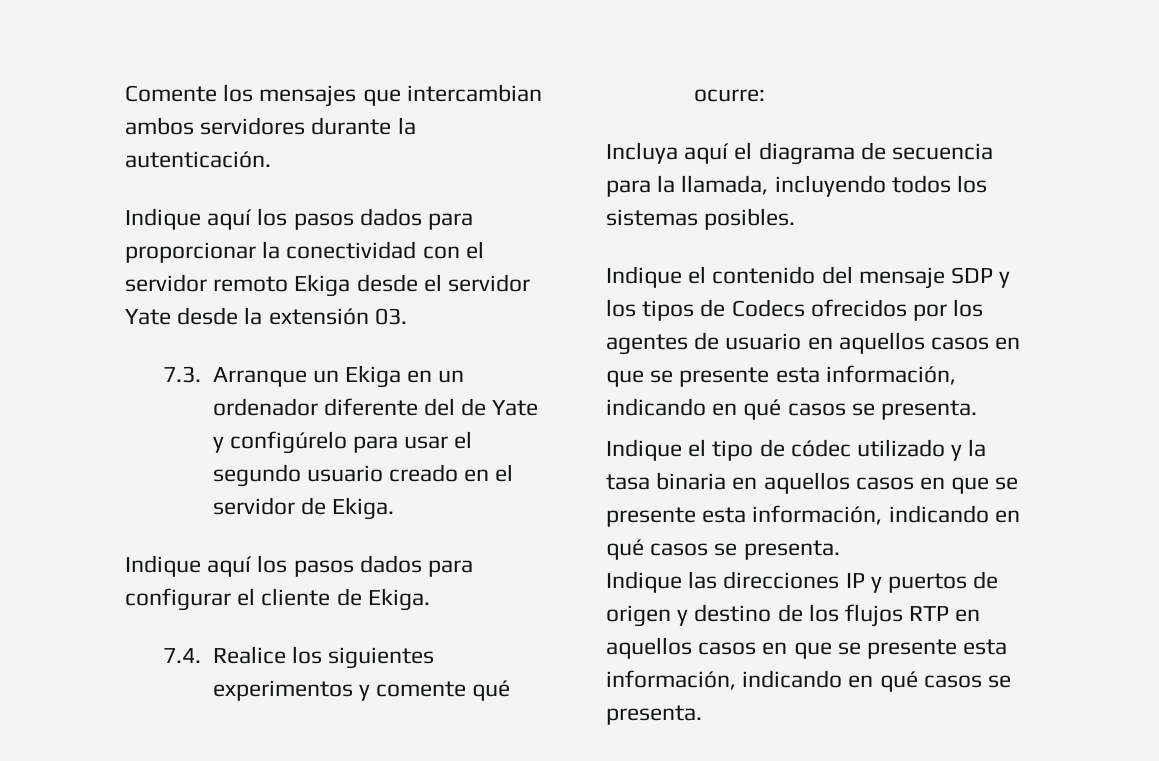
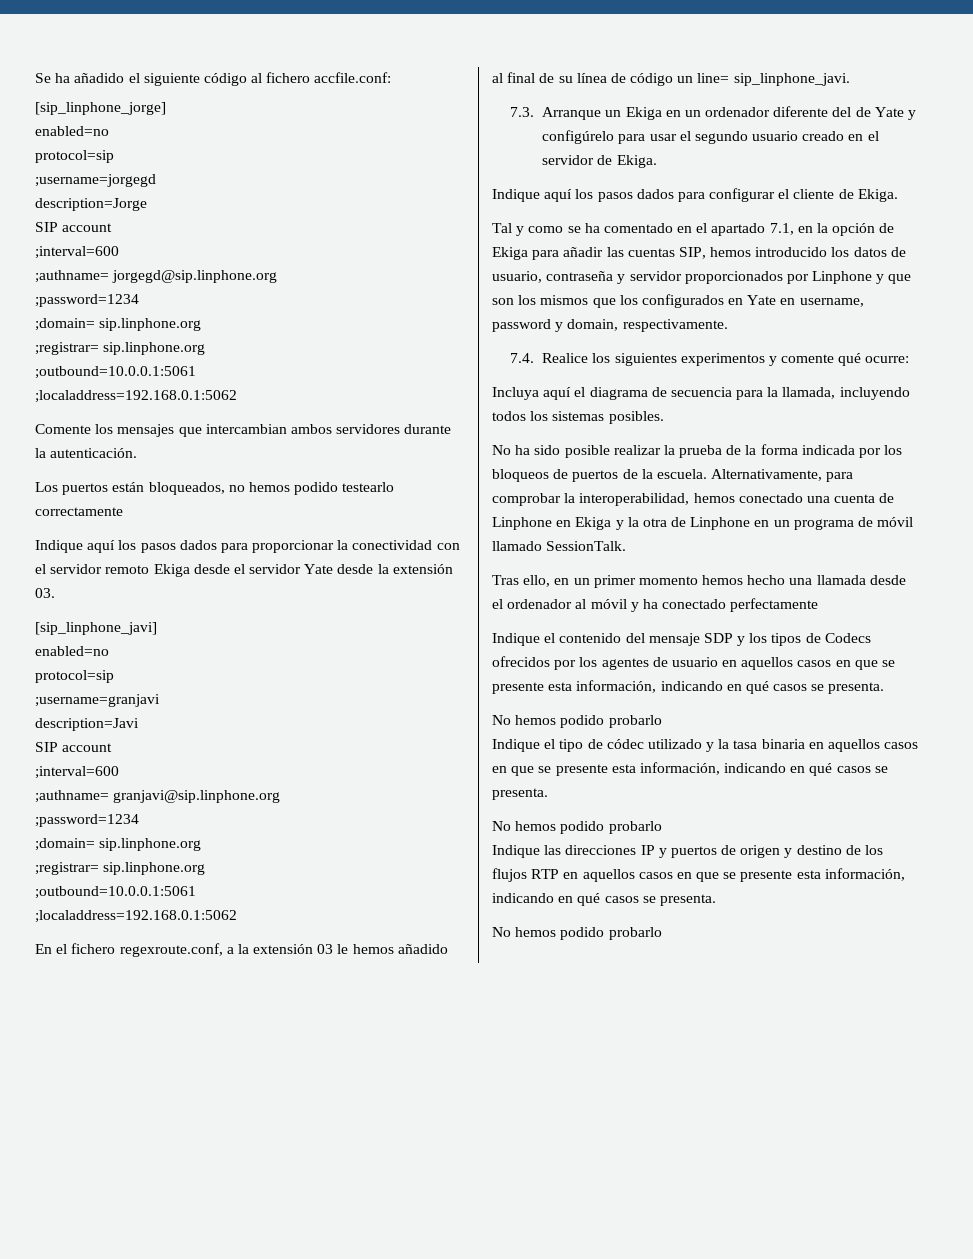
+ Se ha añadido el siguiente código al fichero accfile.conf:
+ [sip_linphone_jorge]
+ enabled=no
+ protocol=sip
+ ;username=jorgegd
+ description=Jorge
+ SIP account
+ ;interval=600
+ ;authname= jorgegd@sip.linphone.org
+ ;password=1234
+ ;domain= sip.linphone.org
+ ;registrar= sip.linphone.org
+ ;outbound=10.0.0.1:5061
+ ;localaddress=192.168.0.1:5062
+ Los puertos están bloqueados, no hemos podido testearlo correctamente
+ [sip_linphone_javi]
+ enabled=no
+ protocol=sip
+ ;username=granjavi
+ description=Javi
+ SIP account
+ ;interval=600
+ ;authname= granjavi@sip.linphone.org
+ ;password=1234
+ ;domain= sip.linphone.org
+ ;registrar= sip.linphone.org
+ ;outbound=10.0.0.1:5061
+ ;localaddress=192.168.0.1:5062
+ En el fichero regexroute.conf, a la extensión 03 le hemos añadido al final de su línea de código un line= sip_linphone_javi.
+ Tal y como se ha comentado en el apartado 7.1, en la opción de Ekiga para añadir las cuentas SIP, hemos introducido los datos de usuario, contraseña y servidor proporcionados por Linphone y que son los mismos que los configurados en Yate en username, password y domain, respectivamente.
+ No ha sido posible realizar la prueba de la forma indicada por los bloqueos de puertos de la escuela. Alternativamente, para comprobar la interoperabilidad, hemos conectado una cuenta de Linphone en Ekiga y la otra de Linphone en un programa de móvil llamado SessionTalk.
+ Tras ello, en un primer momento hemos hecho una llamada desde el ordenador al móvil y ha conectado perfectamente
  Indique el contenido del mensaje SDP y los tipos de Codecs ofrecidos por los agentes de usuario en aquellos casos en que se presente esta información, indicando en qué casos se presenta.
+ No hemos podido probarlo
  Indique el tipo de códec utilizado y la tasa binaria en aquellos casos en que se presente esta información, indicando en qué casos se presenta.
+ No hemos podido probarlo
  Indique las direcciones IP y puertos de origen y destino de los flujos RTP en aquellos casos en que se presente esta información, indicando en qué casos se presenta.
+ No hemos podido probarlo

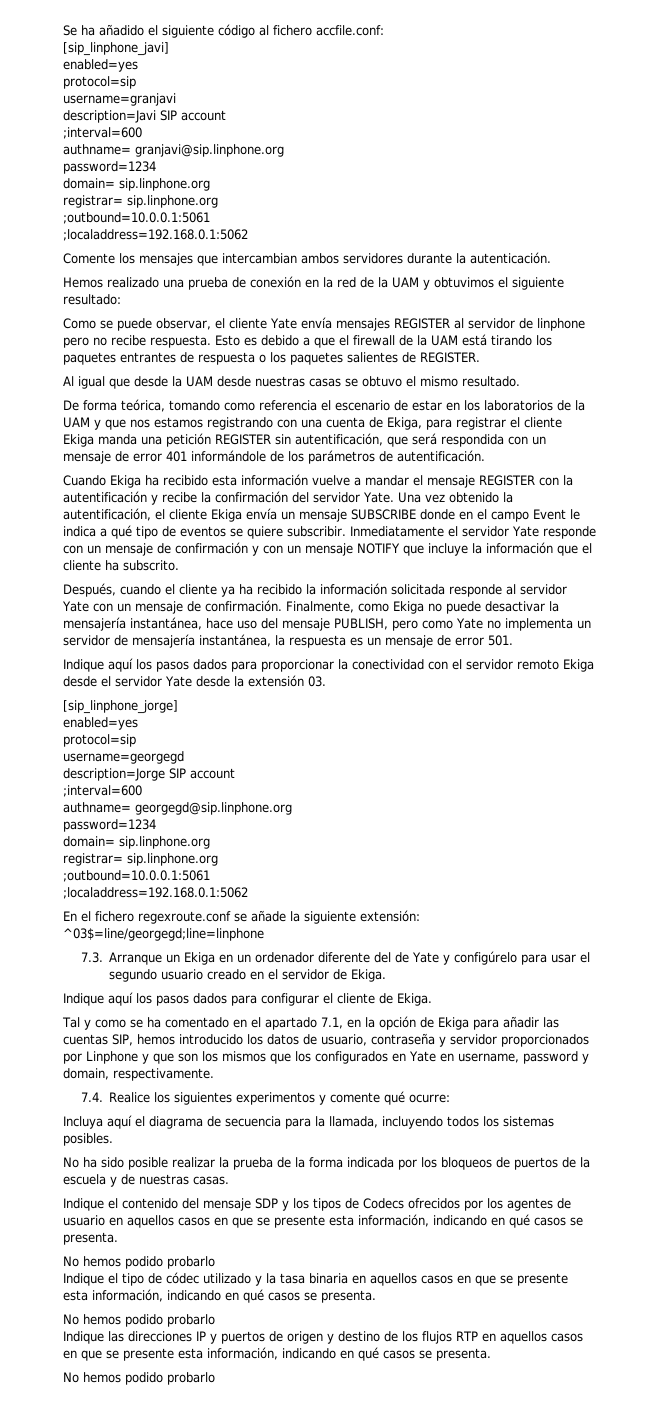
- [sip_linphone_jorge]
- enabled=no
+ [sip_linphone_javi]
+ enabled=yes
  protocol=sip
- ;username=jorgegd
- description=Jorge
- SIP account
+ username=granjavi
+ description=Javi SIP account
  ;interval=600
- ;authname= jorgegd@sip.linphone.org
- ;password=1234
- ;domain= sip.linphone.org
- ;registrar= sip.linphone.org
+ authname= granjavi@sip.linphone.org
+ password=1234
+ domain= sip.linphone.org
+ registrar= sip.linphone.org
- Los puertos están bloqueados, no hemos podido testearlo correctamente
+ Hemos realizado una prueba de conexión en la red de la UAM y obtuvimos el siguiente resultado:
+ Como se puede observar, el cliente Yate envía mensajes REGISTER al servidor de linphone pero no recibe respuesta. Esto es debido a que el firewall de la UAM está tirando los paquetes entrantes de respuesta o los paquetes salientes de REGISTER.
+ Al igual que desde la UAM desde nuestras casas se obtuvo el mismo resultado.
+ De forma teórica, tomando como referencia el escenario de estar en los laboratorios de la UAM y que nos estamos registrando con una cuenta de Ekiga, para registrar el cliente Ekiga manda una petición REGISTER sin autentificación, que será respondida con un mensaje de error 401 informándole de los parámetros de autentificación.
+ Cuando Ekiga ha recibido esta información vuelve a mandar el mensaje REGISTER con la autentificación y recibe la confirmación del servidor Yate. Una vez obtenido la autentificación, el cliente Ekiga envía un mensaje SUBSCRIBE donde en el campo Event le indica a qué tipo de eventos se quiere subscribir. Inmediatamente el servidor Yate responde con un mensaje de confirmación y con un mensaje NOTIFY que incluye la información que el cliente ha subscrito.
+ Después, cuando el cliente ya ha recibido la información solicitada responde al servidor Yate con un mensaje de confirmación. Finalmente, como Ekiga no puede desactivar la mensajería instantánea, hace uso del mensaje PUBLISH, pero como Yate no implementa un servidor de mensajería instantánea, la respuesta es un mensaje de error 501.
- [sip_linphone_javi]
- enabled=no
+ [sip_linphone_jorge]
+ enabled=yes
  protocol=sip
- ;username=granjavi
- description=Javi
- SIP account
+ username=georgegd
+ description=Jorge SIP account
  ;interval=600
- ;authname= granjavi@sip.linphone.org
- ;password=1234
- ;domain= sip.linphone.org
- ;registrar= sip.linphone.org
+ authname= georgegd@sip.linphone.org
+ password=1234
+ domain= sip.linphone.org
+ registrar= sip.linphone.org
- En el fichero regexroute.conf, a la extensión 03 le hemos añadido al final de su línea de código un line= sip_linphone_javi.
+ En el fichero regexroute.conf se añade la siguiente extensión: ^03$=line/georgegd;line=linphone
- No ha sido posible realizar la prueba de la forma indicada por los bloqueos de puertos de la escuela. Alternativamente, para comprobar la interoperabilidad, hemos conectado una cuenta de Linphone en Ekiga y la otra de Linphone en un programa de móvil llamado SessionTalk.
- Tras ello, en un primer momento hemos hecho una llamada desde el ordenador al móvil y ha conectado perfectamente
+ No ha sido posible realizar la prueba de la forma indicada por los bloqueos de puertos de la escuela y de nuestras casas.

